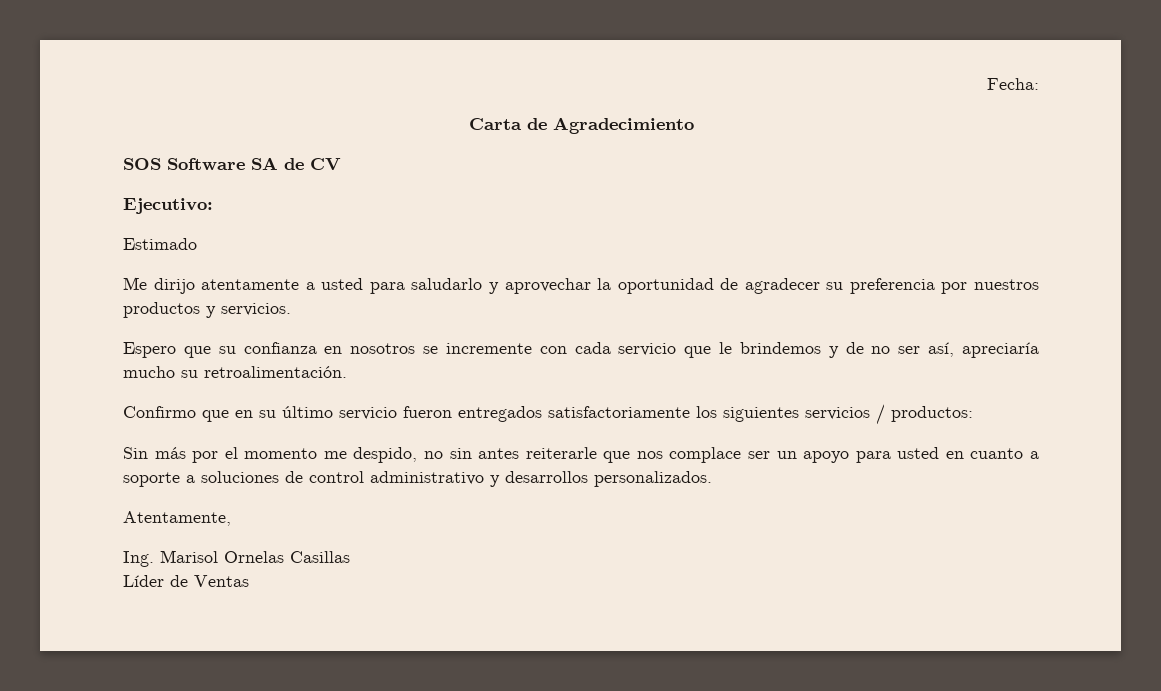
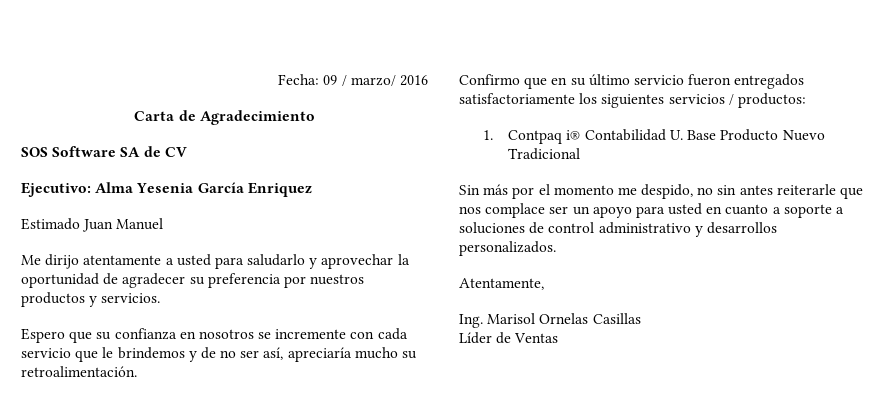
- Fecha:
+ Fecha: 09 / marzo/ 2016
- Ejecutivo:
+ Ejecutivo: Alma Yesenia García Enriquez
- Estimado
+ Estimado Juan Manuel
+ 1. Contpaq i® Contabilidad U. Base Producto Nuevo Tradicional

